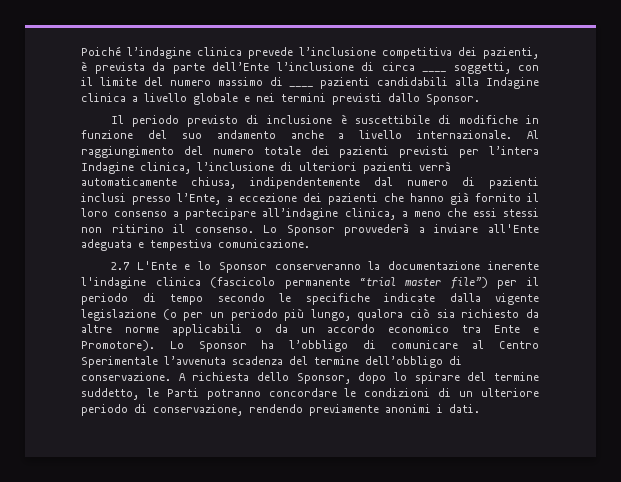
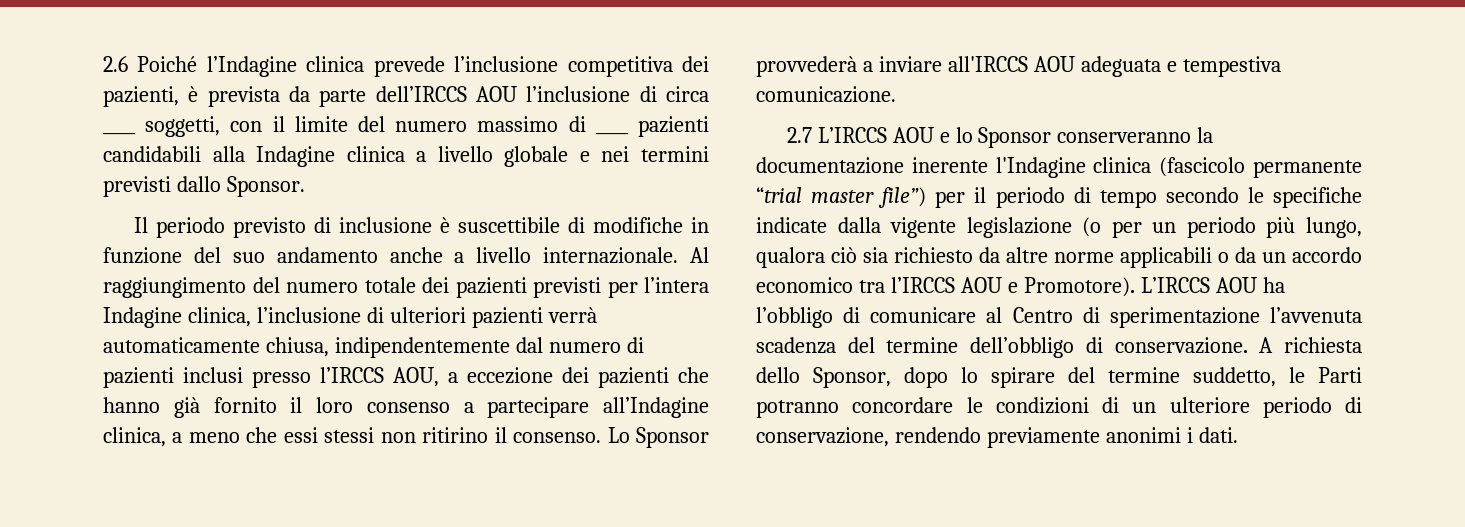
- Poiché l’indagine clinica prevede l’inclusione competitiva dei pazienti, è prevista da parte dell’Ente l’inclusione di circa ____ soggetti, con il limite del numero massimo di ____ pazienti candidabili alla Indagine clinica a livello globale e nei termini previsti dallo Sponsor.
+ 2.6 Poiché l’Indagine clinica prevede l’inclusione competitiva dei pazienti, è prevista da parte dell’IRCCS AOU l’inclusione di circa ____ soggetti, con il limite del numero massimo di ____ pazienti candidabili alla Indagine clinica a livello globale e nei termini previsti dallo Sponsor.
- Al raggiungimento del numero totale dei pazienti previsti per l’intera Indagine clinica, l’inclusione di ulteriori pazienti verrà automaticamente chiusa, indipendentemente dal numero di pazienti inclusi presso l’Ente, a eccezione dei pazienti che hanno già fornito il loro consenso a partecipare all’indagine clinica, a meno che essi stessi non ritirino il consenso.
+ Al raggiungimento del numero totale dei pazienti previsti per l’intera Indagine clinica, l’inclusione di ulteriori pazienti verrà automaticamente chiusa, indipendentemente dal numero di pazienti inclusi presso l’IRCCS AOU, a eccezione dei pazienti che hanno già fornito il loro consenso a partecipare all’Indagine clinica, a meno che essi stessi non ritirino il consenso.
- Lo Sponsor provvederà a inviare all'Ente adeguata e tempestiva comunicazione.
+ Lo Sponsor provvederà a inviare all'IRCCS AOU adeguata e tempestiva comunicazione.
- 2.7 L'Ente e lo Sponsor conserveranno la documentazione inerente l'indagine clinica (fascicolo permanente “trial master file”) per il periodo di tempo secondo le specifiche indicate dalla vigente legislazione (o per un periodo più lungo, qualora ciò sia richiesto da altre norme applicabili o da un accordo economico tra Ente e Promotore). Lo Sponsor ha l’obbligo di comunicare al Centro Sperimentale l’avvenuta scadenza del termine dell’obbligo di conservazione.
+ 2.7 L’IRCCS AOU e lo Sponsor conserveranno la documentazione inerente l'Indagine clinica (fascicolo permanente “trial master file”) per il periodo di tempo secondo le specifiche indicate dalla vigente legislazione (o per un periodo più lungo, qualora ciò sia richiesto da altre norme applicabili o da un accordo economico tra l’IRCCS AOU e Promotore). L’IRCCS AOU ha l’obbligo di comunicare al Centro di sperimentazione l’avvenuta scadenza del termine dell’obbligo di conservazione.

